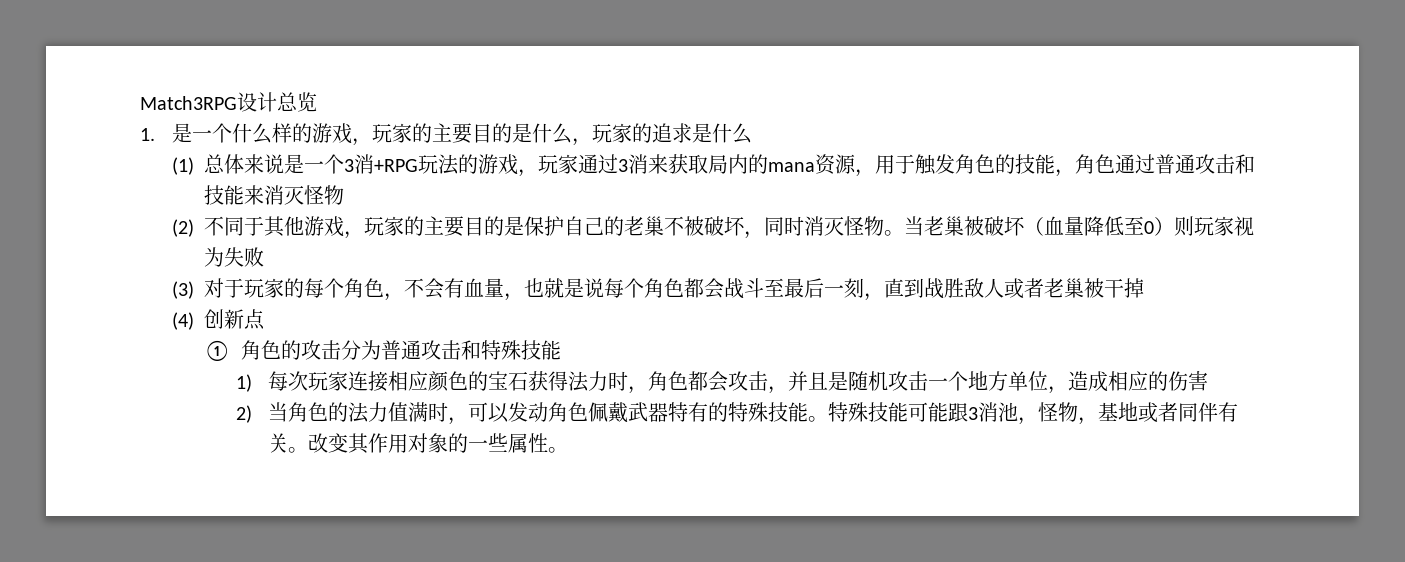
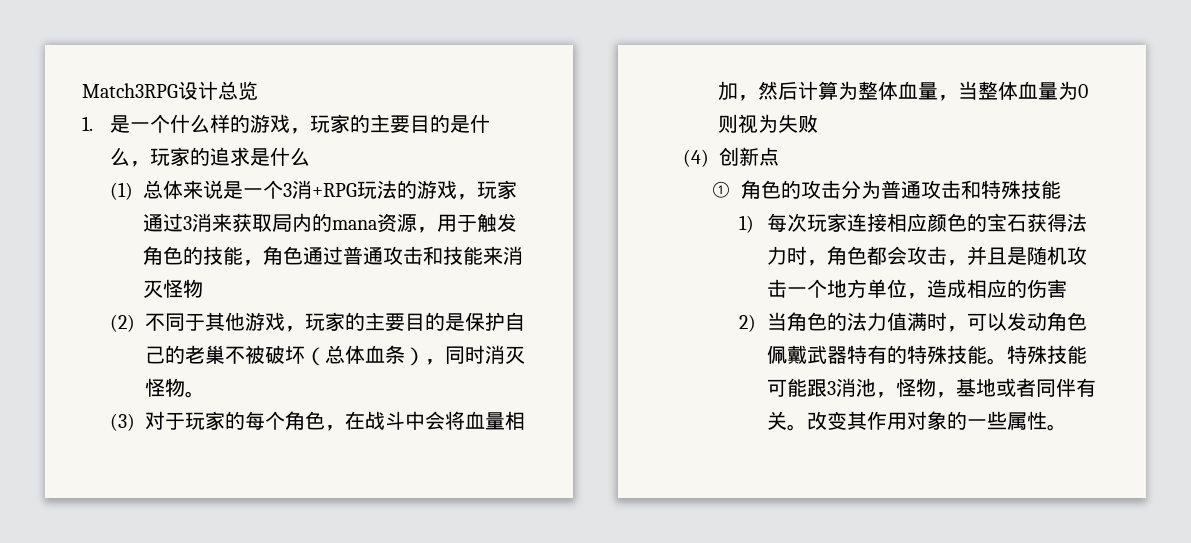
- (2)不同于其他游戏，玩家的主要目的是保护自己的老巢不被破坏，同时消灭怪物。当老巢被破坏（血量降低至0）则玩家视为失败
+ (2)不同于其他游戏，玩家的主要目的是保护自己的老巢不被破坏（总体血条），同时消灭怪物。
- (3)对于玩家的每个角色，不会有血量，也就是说每个角色都会战斗至最后一刻，直到战胜敌人或者老巢被干掉
+ (3)对于玩家的每个角色，在战斗中会将血量相加，然后计算为整体血量，当整体血量为0则视为失败

